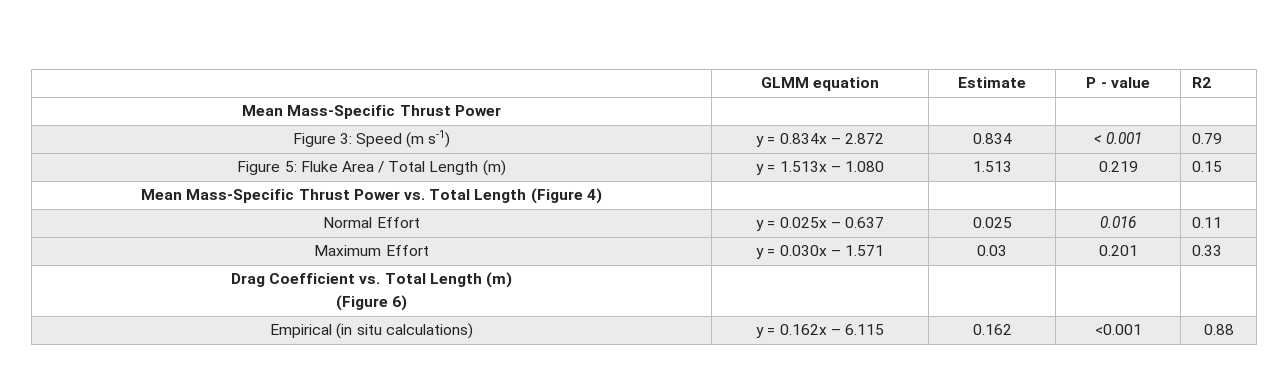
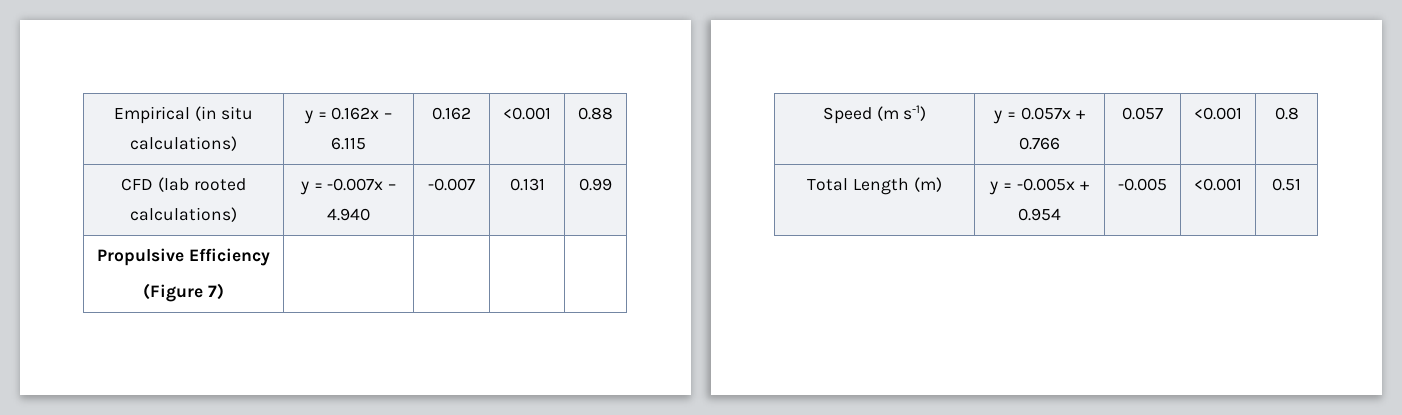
- | GLMM equation | Estimate | P - value | R2
- Mean Mass-Specific Thrust Power | | | |
- Figure 3: Speed (m s-1) | y = 0.834x – 2.872 | 0.834 | < 0.001 | 0.79
- Figure 5: Fluke Area / Total Length (m) | y = 1.513x – 1.080 | 1.513 | 0.219 | 0.15
- Mean Mass-Specific Thrust Power vs. Total Length (Figure 4) | | | |
- Normal Effort | y = 0.025x – 0.637 | 0.025 | 0.016 | 0.11
- Maximum Effort | y = 0.030x – 1.571 | 0.03 | 0.201 | 0.33
- Drag Coefficient vs. Total Length (m)
- (Figure 6) | | | |
+ CFD (lab rooted calculations) | y = -0.007x – 4.940 | -0.007 | 0.131 | 0.99
+ Propulsive Efficiency
+ (Figure 7) | | | |
+ Speed (m s-1) | y = 0.057x + 0.766 | 0.057 | <0.001 | 0.8
+ Total Length (m) | y = -0.005x + 0.954 | -0.005 | <0.001 | 0.51

